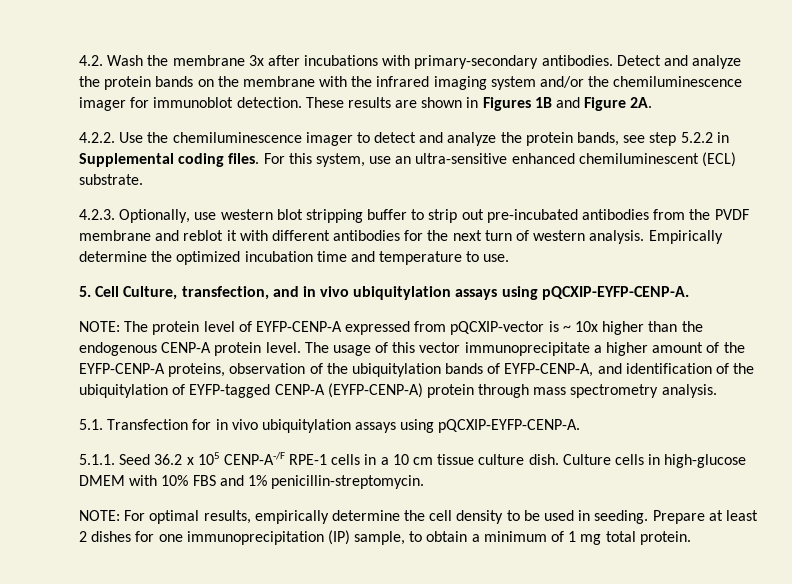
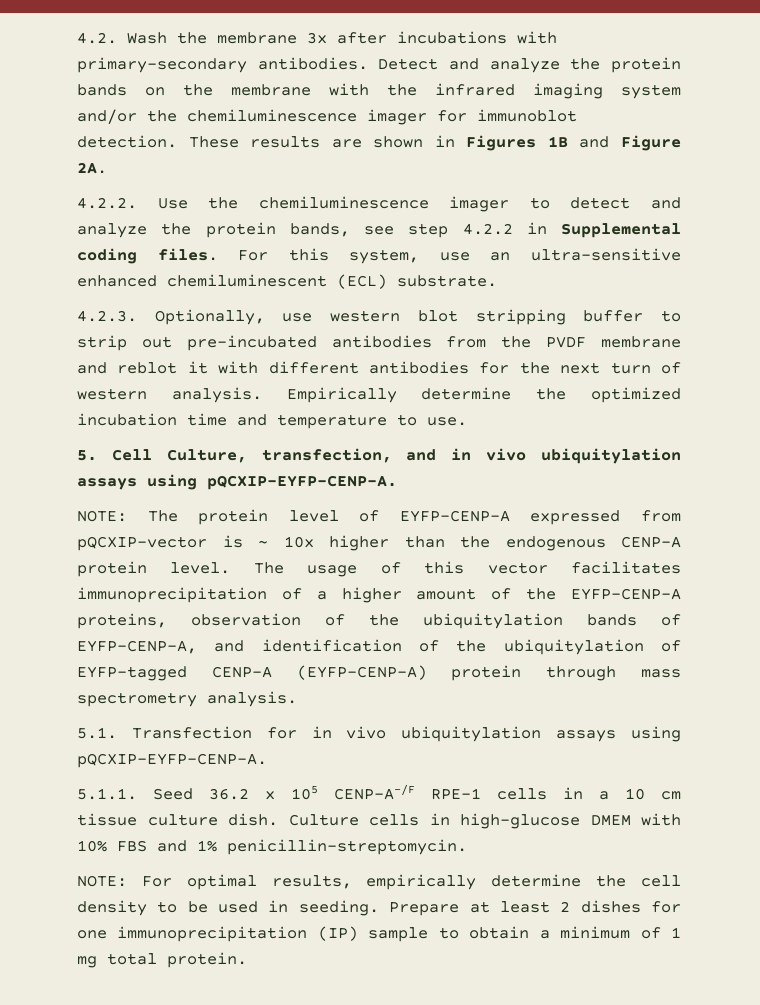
- 4.2.2. Use the chemiluminescence imager to detect and analyze the protein bands, see step 5.2.2 in Supplemental coding files.
+ 4.2.2. Use the chemiluminescence imager to detect and analyze the protein bands, see step 4.2.2 in Supplemental coding files.
- The usage of this vector immunoprecipitate a higher amount of the EYFP-CENP-A proteins, observation of the ubiquitylation bands of EYFP-CENP-A, and identification of the ubiquitylation of EYFP-tagged CENP-A (EYFP-CENP-A) protein through mass spectrometry analysis.
+ The usage of this vector facilitates immunoprecipitation of a higher amount of the EYFP-CENP-A proteins, observation of the ubiquitylation bands of EYFP-CENP-A, and identification of the ubiquitylation of EYFP-tagged CENP-A (EYFP-CENP-A) protein through mass spectrometry analysis.
- Prepare at least 2 dishes for one immunoprecipitation (IP) sample, to obtain a minimum of 1 mg total protein.
+ Prepare at least 2 dishes for one immunoprecipitation (IP) sample to obtain a minimum of 1 mg total protein.

